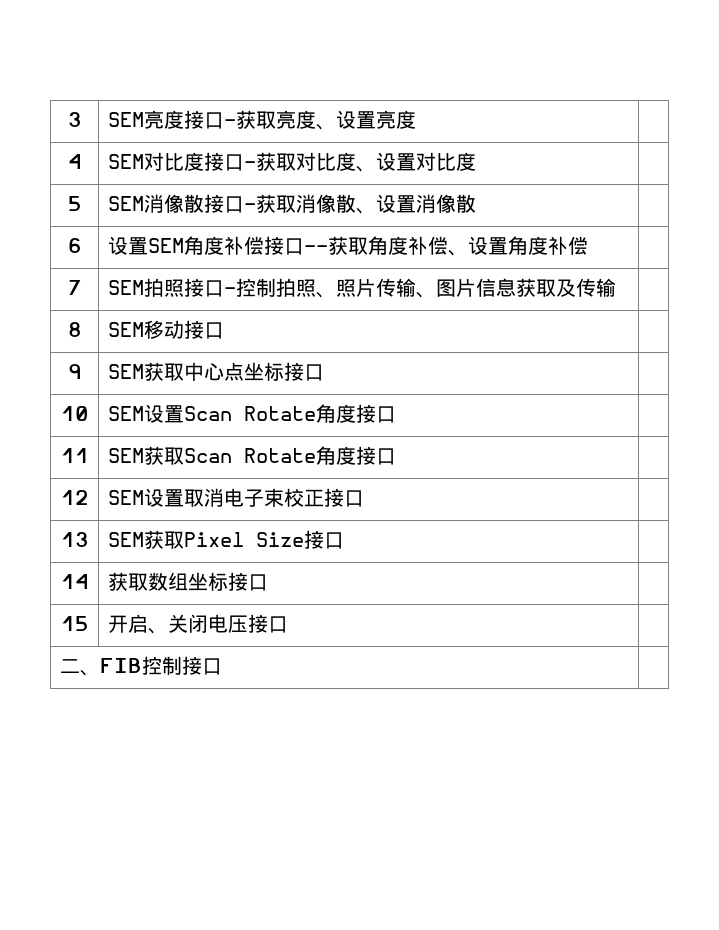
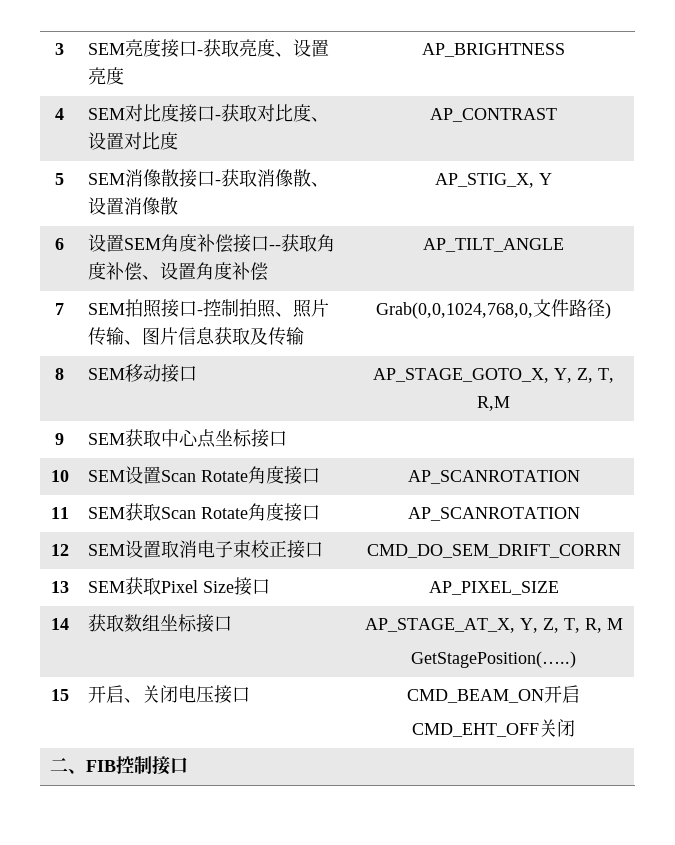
- 3 | SEM亮度接口-获取亮度、设置亮度 |
+ 3 | SEM亮度接口-获取亮度、设置亮度 | AP_BRIGHTNESS
- 4 | SEM对比度接口-获取对比度、设置对比度 |
+ 4 | SEM对比度接口-获取对比度、设置对比度 | AP_CONTRAST
- 5 | SEM消像散接口-获取消像散、设置消像散 |
+ 5 | SEM消像散接口-获取消像散、设置消像散 | AP_STIG_X, Y
- 6 | 设置SEM角度补偿接口--获取角度补偿、设置角度补偿 |
+ 6 | 设置SEM角度补偿接口--获取角度补偿、设置角度补偿 | AP_TILT_ANGLE
- 7 | SEM拍照接口-控制拍照、照片传输、图片信息获取及传输 |
+ 7 | SEM拍照接口-控制拍照、照片传输、图片信息获取及传输 | Grab(0,0,1024,768,0,文件路径)
- 8 | SEM移动接口 |
+ 8 | SEM移动接口 | AP_STAGE_GOTO_X, Y, Z, T, R,M
- 10 | SEM设置Scan Rotate角度接口 |
+ 10 | SEM设置Scan Rotate角度接口 | AP_SCANROTATION
- 11 | SEM获取Scan Rotate角度接口 |
+ 11 | SEM获取Scan Rotate角度接口 | AP_SCANROTATION
- 12 | SEM设置取消电子束校正接口 |
+ 12 | SEM设置取消电子束校正接口 | CMD_DO_SEM_DRIFT_CORRN
- 13 | SEM获取Pixel Size接口 |
+ 13 | SEM获取Pixel Size接口 | AP_PIXEL_SIZE
- 14 | 获取数组坐标接口 |
+ 14 | 获取数组坐标接口 | AP_STAGE_AT_X, Y, Z, T, R, M
+ GetStagePosition(…..)
- 15 | 开启、关闭电压接口 |
+ 15 | 开启、关闭电压接口 | CMD_BEAM_ON开启
+ CMD_EHT_OFF关闭

